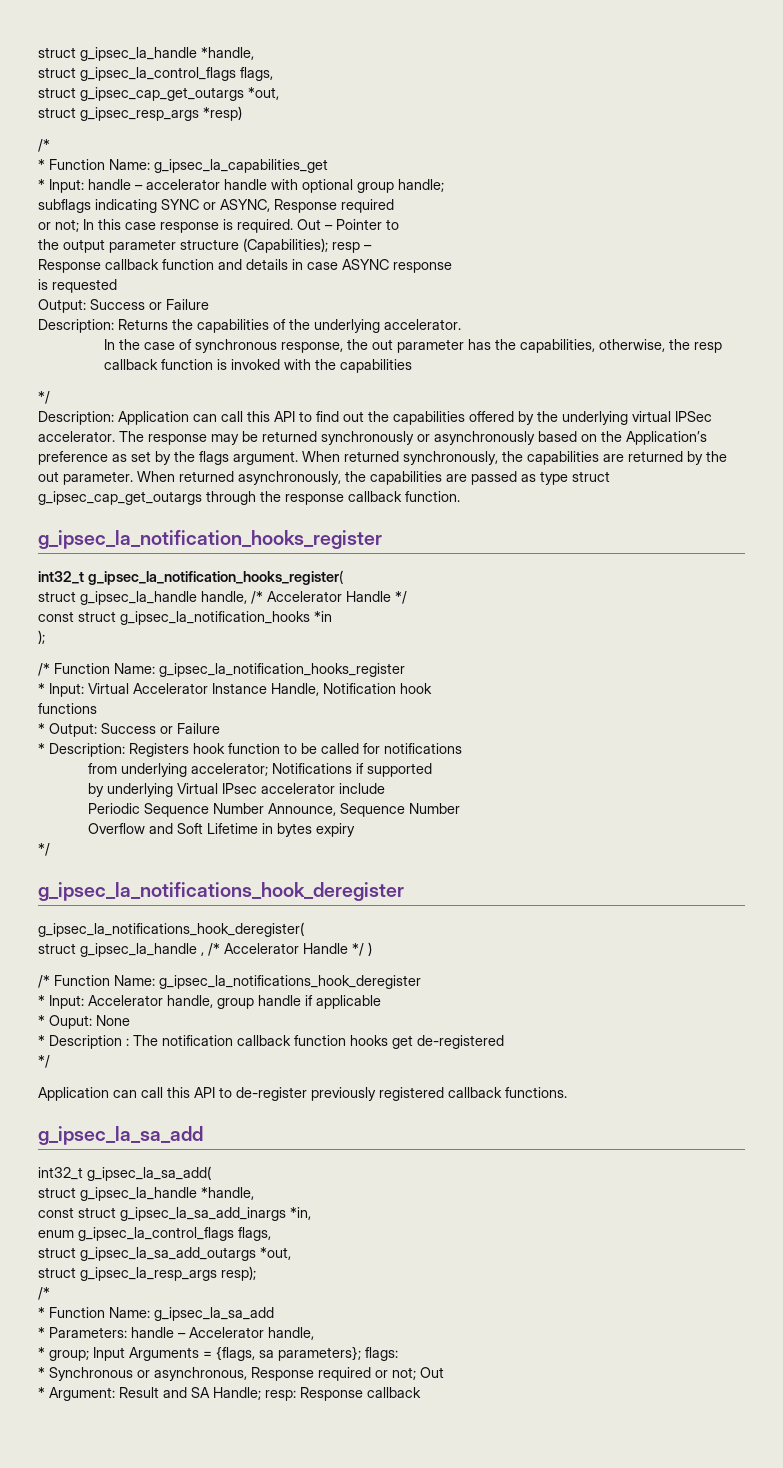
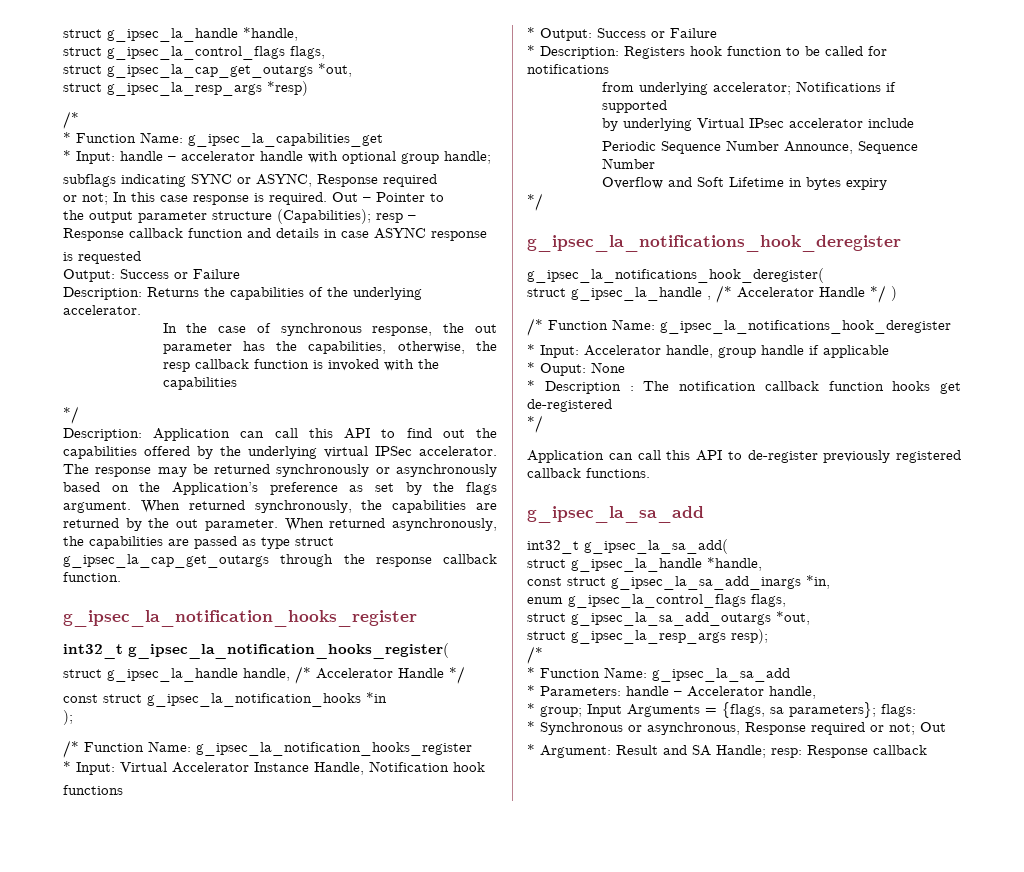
- struct g_ipsec_cap_get_outargs *out,
- struct g_ipsec_resp_args *resp)
+ struct g_ipsec_la_cap_get_outargs *out,
+ struct g_ipsec_la_resp_args *resp)
- When returned asynchronously, the capabilities are passed as type struct g_ipsec_cap_get_outargs through the response callback function.
+ When returned asynchronously, the capabilities are passed as type struct g_ipsec_la_cap_get_outargs through the response callback function.

